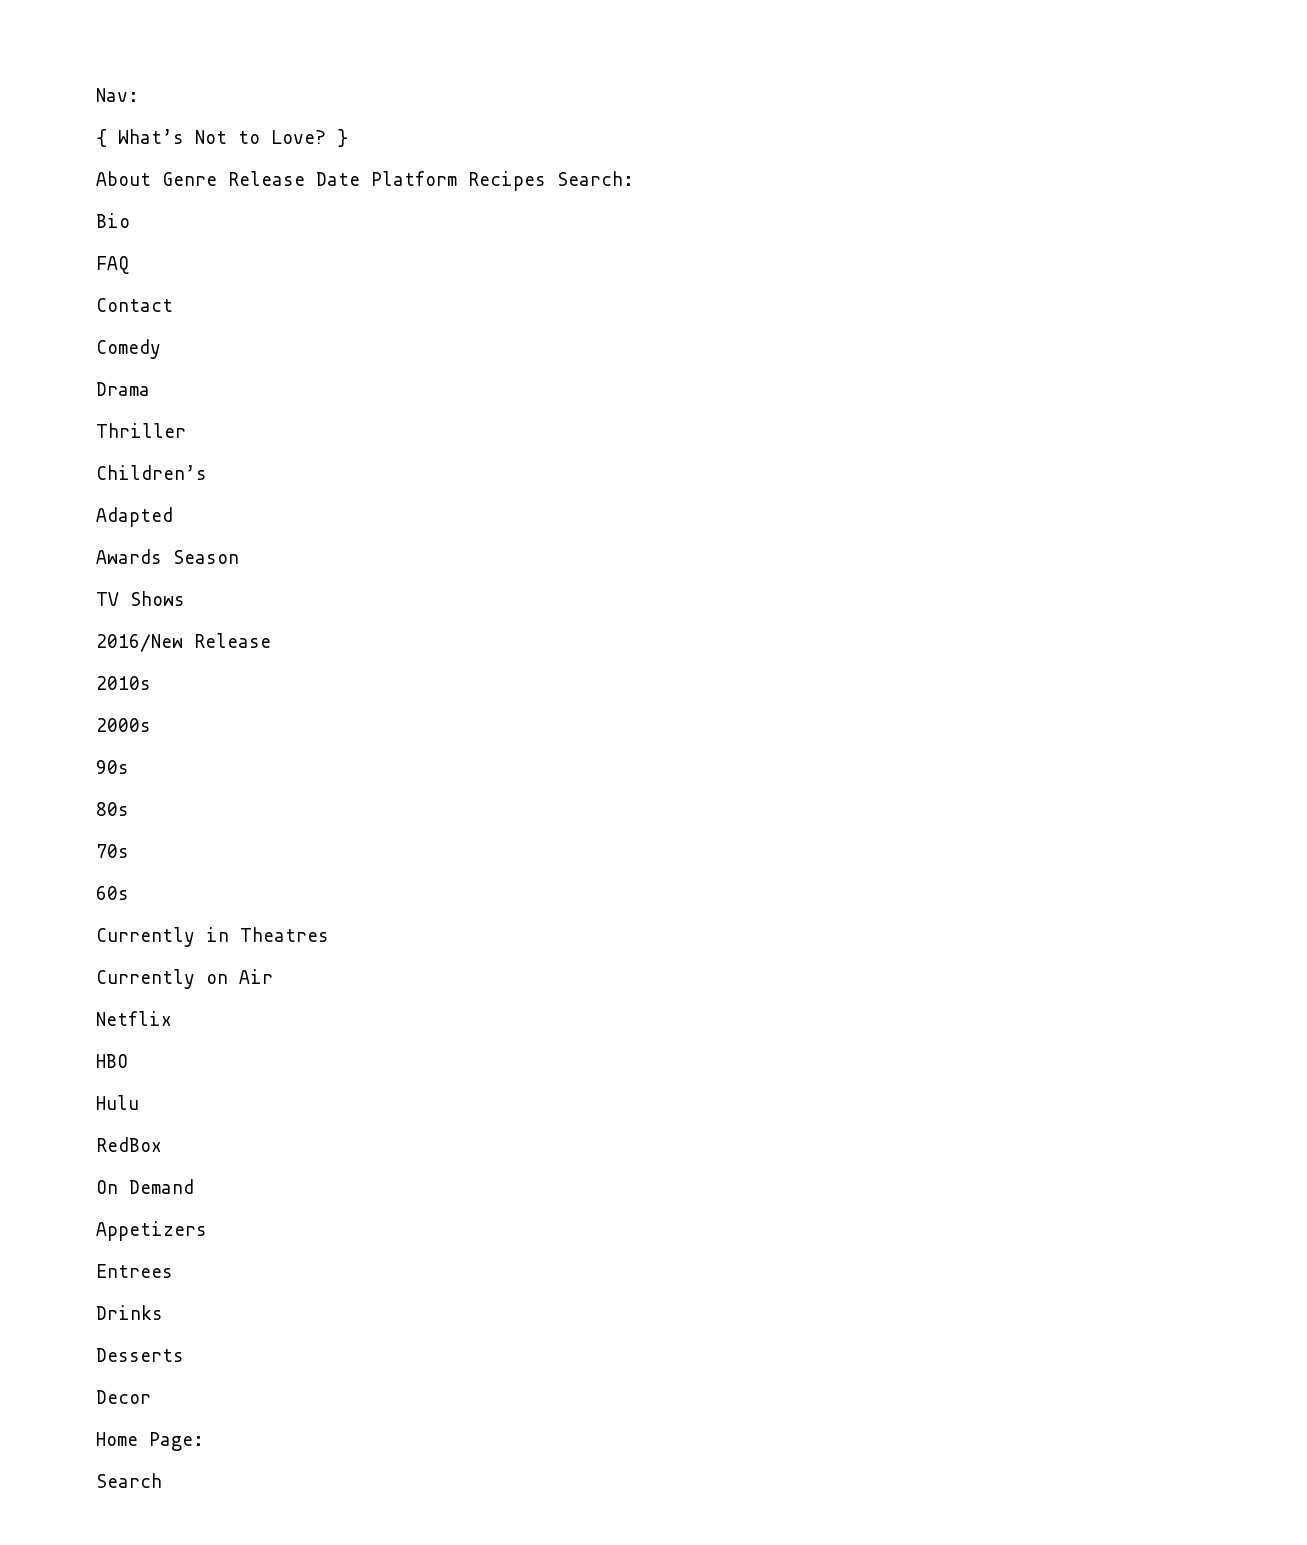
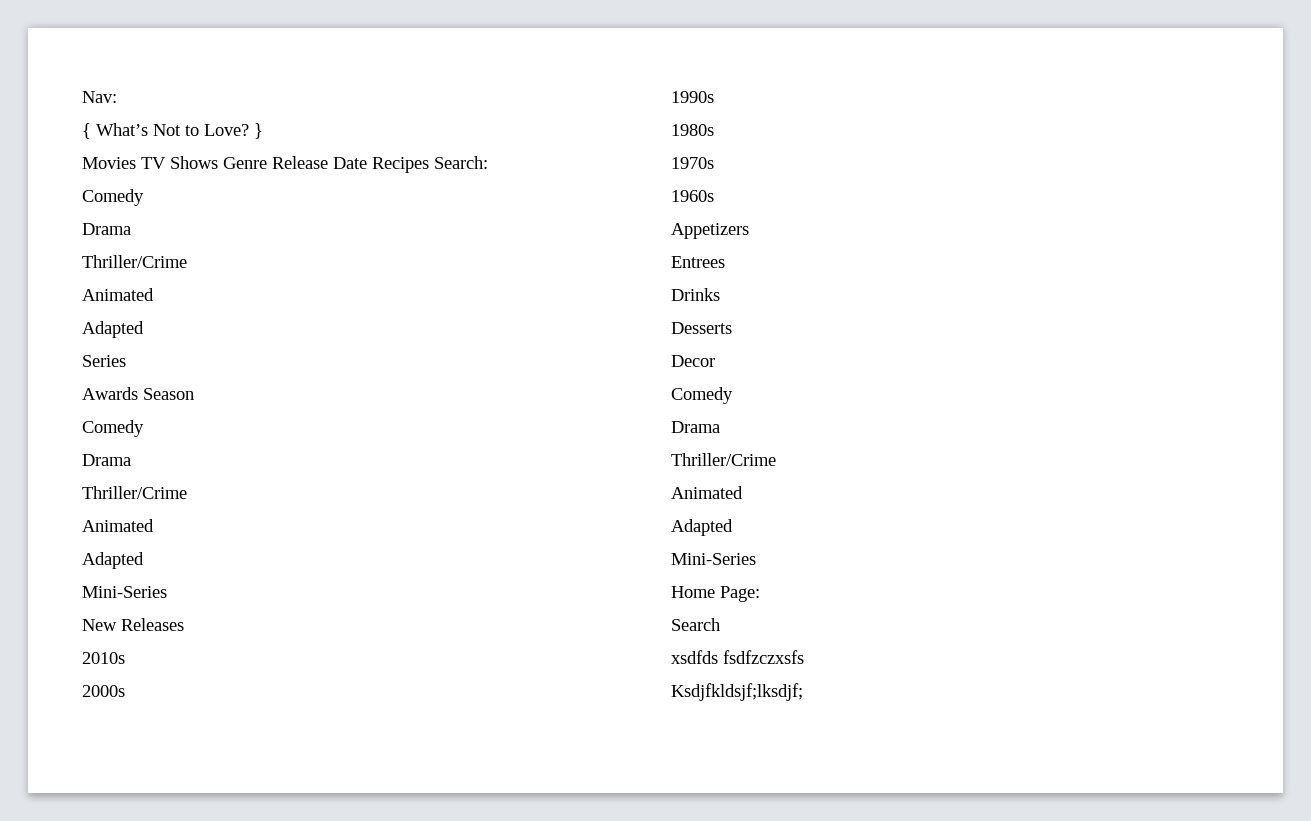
- About Genre Release Date Platform Recipes Search:
- Bio
- FAQ
- Contact
+ Movies TV Shows Genre Release Date Recipes Search:
  Comedy
  Drama
- Thriller
- Children’s
+ Thriller/Crime
+ Animated
  Adapted
+ Series
  Awards Season
- TV Shows
- 2016/New Release
+ Comedy
+ Drama
+ Thriller/Crime
+ Animated
+ Adapted
+ Mini-Series
+ New Releases
  2010s
  2000s
- 90s
- 80s
- 70s
- 60s
- Currently in Theatres
- Currently on Air
- Netflix
- HBO
- Hulu
- RedBox
- On Demand
+ 1990s
+ 1980s
+ 1970s
+ 1960s
  Decor
+ Comedy
+ Drama
+ Thriller/Crime
+ Animated
+ Adapted
+ Mini-Series
+ xsdfds fsdfzczxsfs
+ Ksdjfkldsjf;lksdjf;

